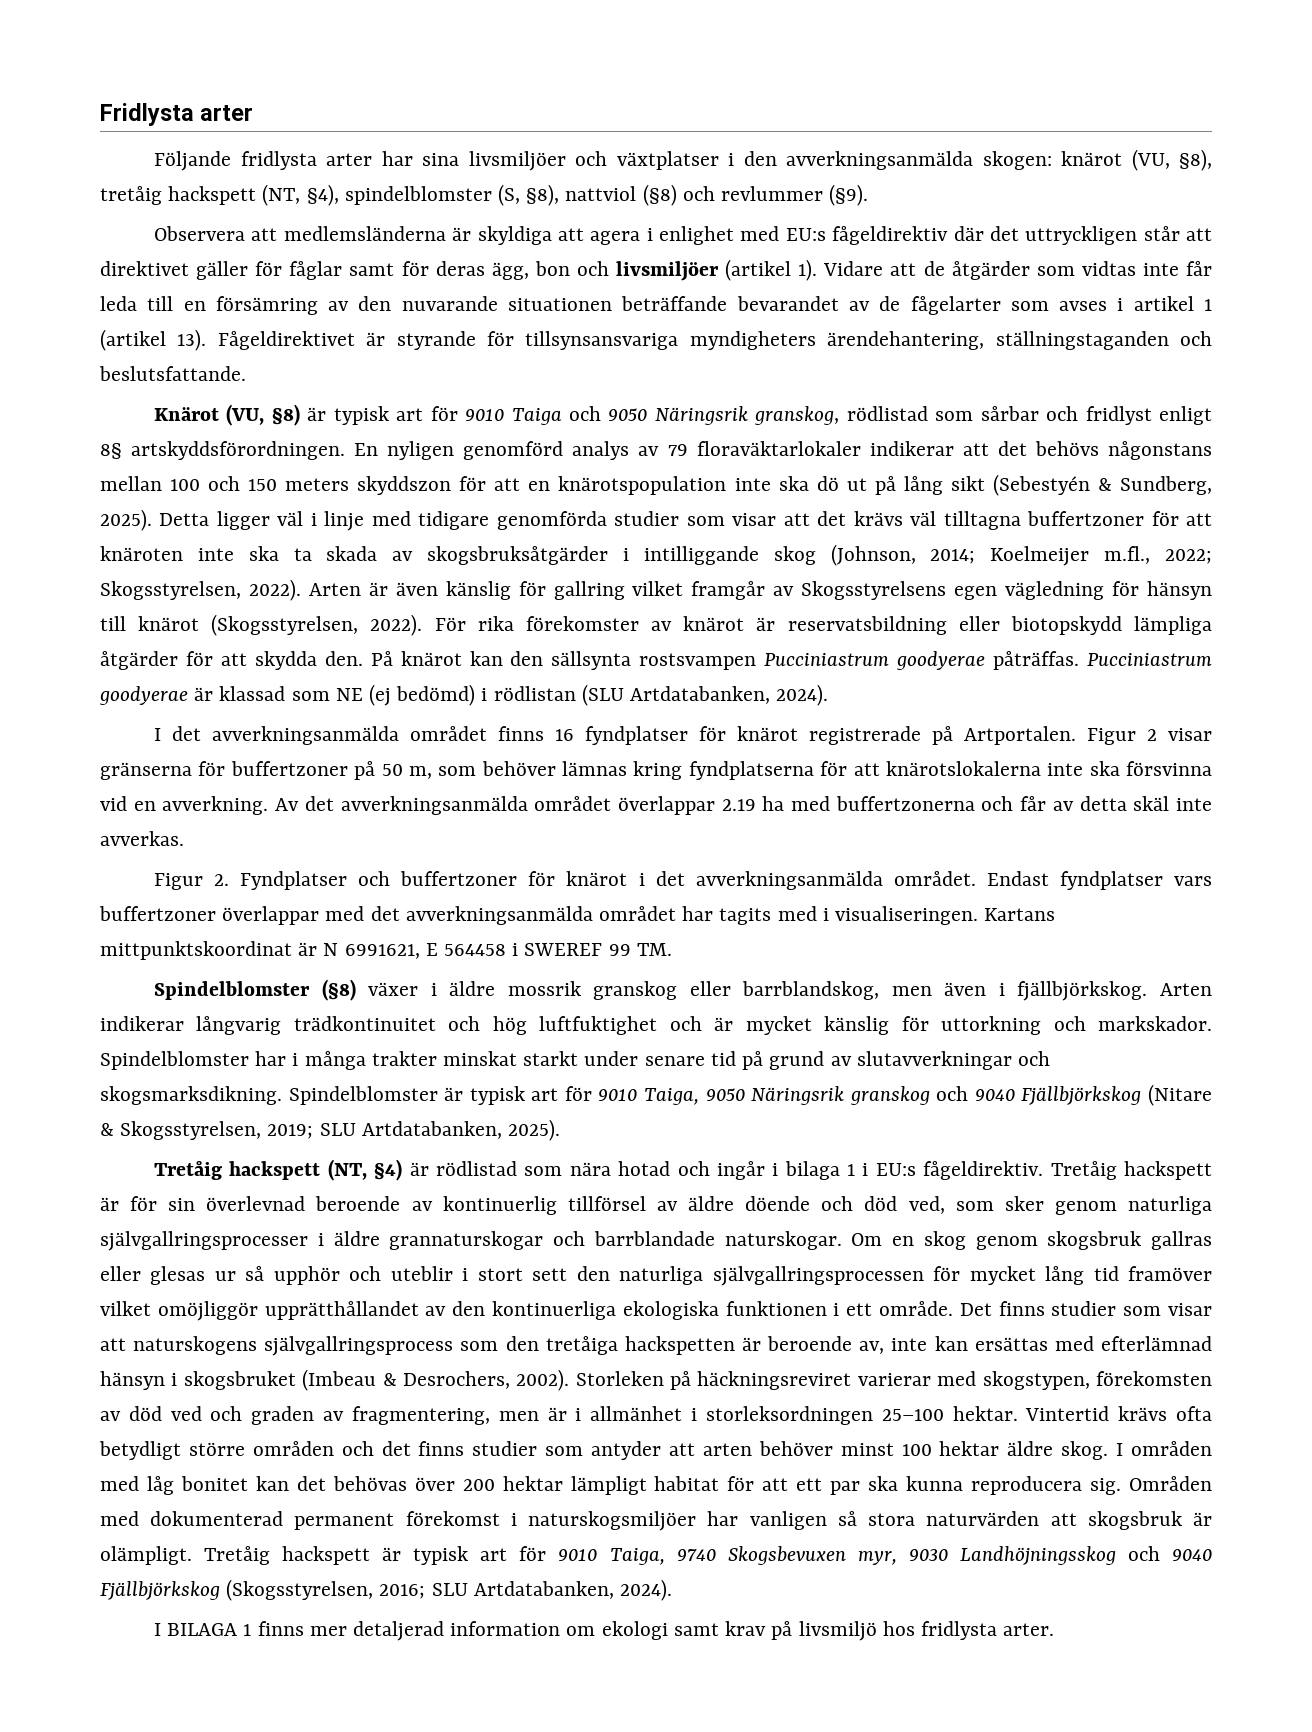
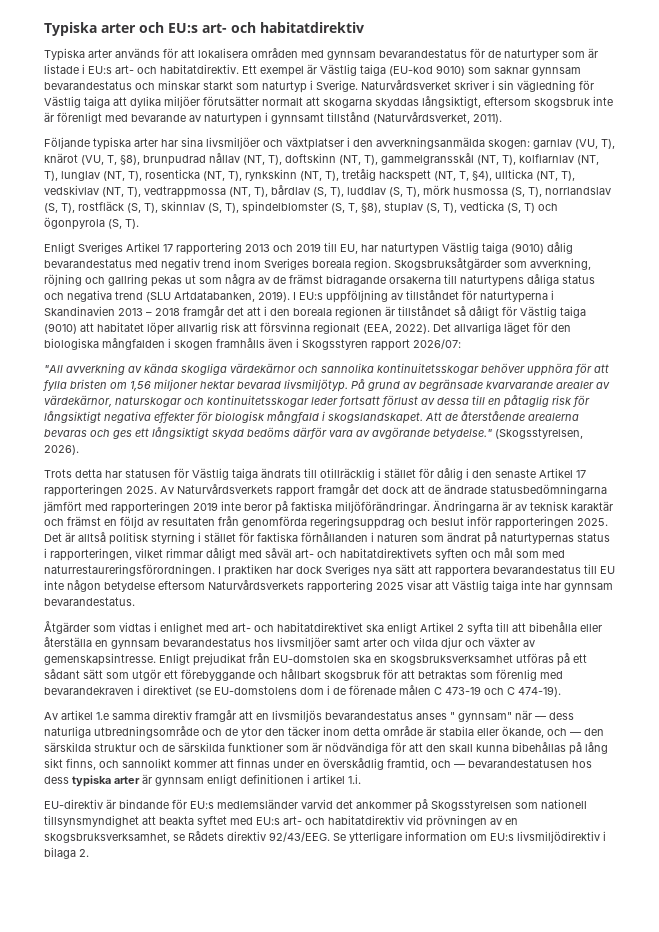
- Fridlysta arter
+ Typiska arter och EU:s art- och habitatdirektiv
+ Typiska arter används för att lokalisera områden med gynnsam bevarandestatus för de naturtyper som är listade i EU:s art- och habitatdirektiv. Ett exempel är Västlig taiga (EU-kod 9010) som saknar gynnsam bevarandestatus och minskar starkt som naturtyp i Sverige. Naturvårdsverket skriver i sin vägledning för Västlig taiga att dylika miljöer förutsätter normalt att skogarna skyddas långsiktigt, eftersom skogsbruk inte är förenligt med bevarande av naturtypen i gynnsamt tillstånd (Naturvårdsverket, 2011).
- Följande fridlysta arter har sina livsmiljöer och växtplatser i den avverkningsanmälda skogen: knärot (VU, §8), tretåig hackspett (NT, §4), spindelblomster (S, §8), nattviol (§8) och revlummer (§9).
- Observera att medlemsländerna är skyldiga att agera i enlighet med EU:s fågeldirektiv där det uttryckligen står att direktivet gäller för fåglar samt för deras ägg, bon och livsmiljöer (artikel 1). Vidare att de åtgärder som vidtas inte får leda till en försämring av den nuvarande situationen beträffande bevarandet av de fågelarter som avses i artikel 1 (artikel 13). Fågeldirektivet är styrande för tillsynsansvariga myndigheters ärendehantering, ställningstaganden och beslutsfattande.
- Knärot (VU, §8) är typisk art för 9010 Taiga och 9050 Näringsrik granskog, rödlistad som sårbar och fridlyst enligt 8§ artskyddsförordningen. En nyligen genomförd analys av 79 floraväktarlokaler indikerar att det behövs någonstans mellan 100 och 150 meters skyddszon för att en knärotspopulation inte ska dö ut på lång sikt (Sebestyén & Sundberg, 2025). Detta ligger väl i linje med tidigare genomförda studier som visar att det krävs väl tilltagna buffertzoner för att knäroten inte ska ta skada av skogsbruksåtgärder i intilliggande skog (Johnson, 2014; Koelmeijer m.fl., 2022; Skogsstyrelsen, 2022). Arten är även känslig för gallring vilket framgår av Skogsstyrelsens egen vägledning för hänsyn till knärot (Skogsstyrelsen, 2022). För rika förekomster av knärot är reservatsbildning eller biotopskydd lämpliga åtgärder för att skydda den. På knärot kan den sällsynta rostsvampen Pucciniastrum goodyerae påträffas. Pucciniastrum goodyerae är klassad som NE (ej bedömd) i rödlistan (SLU Artdatabanken, 2024).
- I det avverkningsanmälda området finns 16 fyndplatser för knärot registrerade på Artportalen. Figur 2 visar gränserna för buffertzoner på 50 m, som behöver lämnas kring fyndplatserna för att knärotslokalerna inte ska försvinna vid en avverkning. Av det avverkningsanmälda området överlappar 2.19 ha med buffertzonerna och får av detta skäl inte avverkas.
- Figur 2. Fyndplatser och buffertzoner för knärot i det avverkningsanmälda området. Endast fyndplatser vars buffertzoner överlappar med det avverkningsanmälda området har tagits med i visualiseringen. Kartans mittpunktskoordinat är N 6991621, E 564458 i SWEREF 99 TM.
- Spindelblomster (§8) växer i äldre mossrik granskog eller barrblandskog, men även i fjällbjörkskog. Arten indikerar långvarig trädkontinuitet och hög luftfuktighet och är mycket känslig för uttorkning och markskador. Spindelblomster har i många trakter minskat starkt under senare tid på grund av slutavverkningar och skogsmarksdikning. Spindelblomster är typisk art för 9010 Taiga, 9050 Näringsrik granskog och 9040 Fjällbjörkskog (Nitare & Skogsstyrelsen, 2019; SLU Artdatabanken, 2025).
- Tretåig hackspett (NT, §4) är rödlistad som nära hotad och ingår i bilaga 1 i EU:s fågeldirektiv. Tretåig hackspett är för sin överlevnad beroende av kontinuerlig tillförsel av äldre döende och död ved, som sker genom naturliga självgallringsprocesser i äldre grannaturskogar och barrblandade naturskogar. Om en skog genom skogsbruk gallras eller glesas ur så upphör och uteblir i stort sett den naturliga självgallringsprocessen för mycket lång tid framöver vilket omöjliggör upprätthållandet av den kontinuerliga ekologiska funktionen i ett område. Det finns studier som visar att naturskogens självgallringsprocess som den tretåiga hackspetten är beroende av, inte kan ersättas med efterlämnad hänsyn i skogsbruket (Imbeau & Desrochers, 2002). Storleken på häckningsreviret varierar med skogstypen, förekomsten av död ved och graden av fragmentering, men är i allmänhet i storleksordningen 25–100 hektar. Vintertid krävs ofta betydligt större områden och det finns studier som antyder att arten behöver minst 100 hektar äldre skog. I områden med låg bonitet kan det behövas över 200 hektar lämpligt habitat för att ett par ska kunna reproducera sig. Områden med dokumenterad permanent förekomst i naturskogsmiljöer har vanligen så stora naturvärden att skogsbruk är olämpligt. Tretåig hackspett är typisk art för 9010 Taiga, 9740 Skogsbevuxen myr, 9030 Landhöjningsskog och 9040 Fjällbjörkskog (Skogsstyrelsen, 2016; SLU Artdatabanken, 2024).
- I BILAGA 1 finns mer detaljerad information om ekologi samt krav på livsmiljö hos fridlysta arter.
+ Följande typiska arter har sina livsmiljöer och växtplatser i den avverkningsanmälda skogen: garnlav (VU, T), knärot (VU, T, §8), brunpudrad nållav (NT, T), doftskinn (NT, T), gammelgransskål (NT, T), kolflarnlav (NT, T), lunglav (NT, T), rosenticka (NT, T), rynkskinn (NT, T), tretåig hackspett (NT, T, §4), ullticka (NT, T), vedskivlav (NT, T), vedtrappmossa (NT, T), bårdlav (S, T), luddlav (S, T), mörk husmossa (S, T), norrlandslav (S, T), rostfläck (S, T), skinnlav (S, T), spindelblomster (S, T, §8), stuplav (S, T), vedticka (S, T) och ögonpyrola (S, T).
+ Enligt Sveriges Artikel 17 rapportering 2013 och 2019 till EU, har naturtypen Västlig taiga (9010) dålig bevarandestatus med negativ trend inom Sveriges boreala region. Skogsbruksåtgärder som avverkning, röjning och gallring pekas ut som några av de främst bidragande orsakerna till naturtypens dåliga status och negativa trend (SLU Artdatabanken, 2019). I EU:s uppföljning av tillståndet för naturtyperna i Skandinavien 2013 – 2018 framgår det att i den boreala regionen är tillståndet så dåligt för Västlig taiga (9010) att habitatet löper allvarlig risk att försvinna regionalt (EEA, 2022). Det allvarliga läget för den biologiska mångfalden i skogen framhålls även i Skogsstyren rapport 2026/07:
+ "All avverkning av kända skogliga värdekärnor och sannolika kontinuitetsskogar behöver upphöra för att fylla bristen om 1,56 miljoner hektar bevarad livsmiljötyp. På grund av begränsade kvarvarande arealer av värdekärnor, naturskogar och kontinuitetsskogar leder fortsatt förlust av dessa till en påtaglig risk för långsiktigt negativa effekter för biologisk mångfald i skogslandskapet. Att de återstående arealerna bevaras och ges ett långsiktigt skydd bedöms därför vara av avgörande betydelse." (Skogsstyrelsen, 2026).
+ Trots detta har statusen för Västlig taiga ändrats till otillräcklig i stället för dålig i den senaste Artikel 17 rapporteringen 2025. Av Naturvårdsverkets rapport framgår det dock att de ändrade statusbedömningarna jämfört med rapporteringen 2019 inte beror på faktiska miljöförändringar. Ändringarna är av teknisk karaktär och främst en följd av resultaten från genomförda regeringsuppdrag och beslut inför rapporteringen 2025. Det är alltså politisk styrning i stället för faktiska förhållanden i naturen som ändrat på naturtypernas status i rapporteringen, vilket rimmar dåligt med såväl art- och habitatdirektivets syften och mål som med naturrestaureringsförordningen. I praktiken har dock Sveriges nya sätt att rapportera bevarandestatus till EU inte någon betydelse eftersom Naturvårdsverkets rapportering 2025 visar att Västlig taiga inte har gynnsam bevarandestatus.
+ Åtgärder som vidtas i enlighet med art- och habitatdirektivet ska enligt Artikel 2 syfta till att bibehålla eller återställa en gynnsam bevarandestatus hos livsmiljöer samt arter och vilda djur och växter av gemenskapsintresse. Enligt prejudikat från EU-domstolen ska en skogsbruksverksamhet utföras på ett sådant sätt som utgör ett förebyggande och hållbart skogsbruk för att betraktas som förenlig med bevarandekraven i direktivet (se EU-domstolens dom i de förenade målen C 473-19 och C 474-19).
+ Av artikel 1.e samma direktiv framgår att en livsmiljös bevarandestatus anses " gynnsam" när — dess naturliga utbredningsområde och de ytor den täcker inom detta område är stabila eller ökande, och — den särskilda struktur och de särskilda funktioner som är nödvändiga för att den skall kunna bibehållas på lång sikt finns, och sannolikt kommer att finnas under en överskådlig framtid, och — bevarandestatusen hos dess typiska arter är gynnsam enligt definitionen i artikel 1.i.
+ EU-direktiv är bindande för EU:s medlemsländer varvid det ankommer på Skogsstyrelsen som nationell tillsynsmyndighet att beakta syftet med EU:s art- och habitatdirektiv vid prövningen av en skogsbruksverksamhet, se Rådets direktiv 92/43/EEG. Se ytterligare information om EU:s livsmiljödirektiv i bilaga 2.

